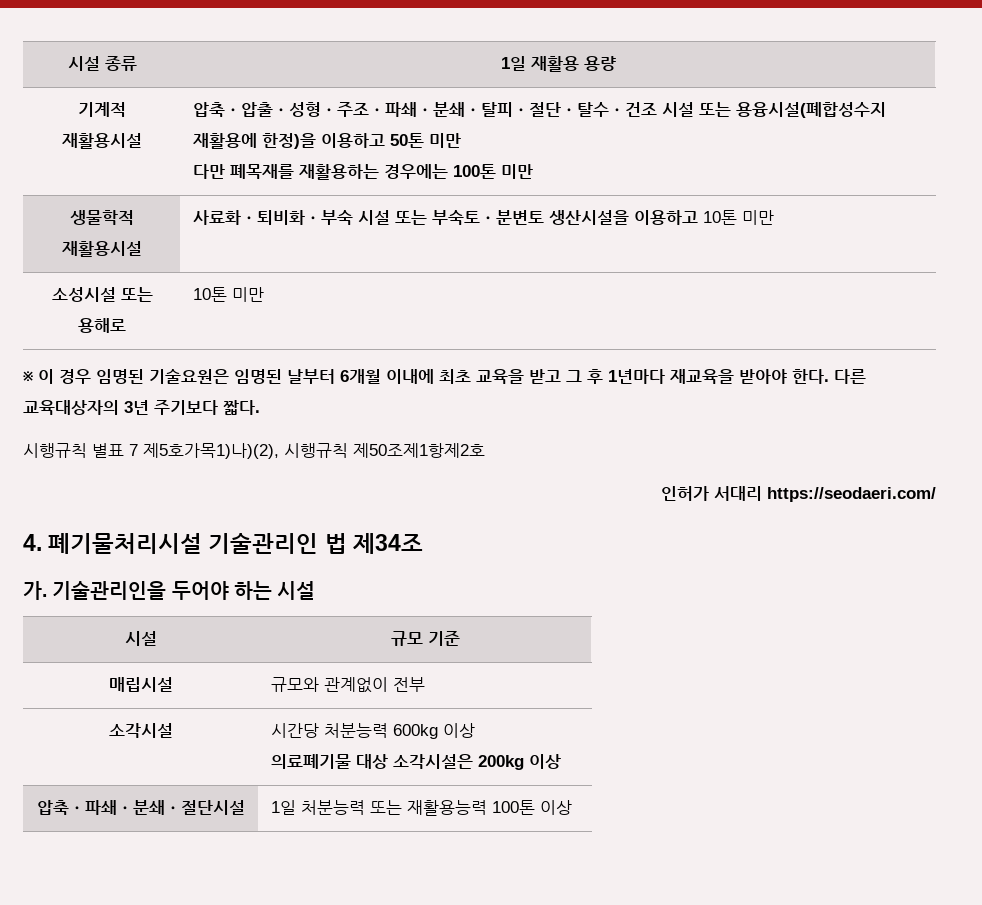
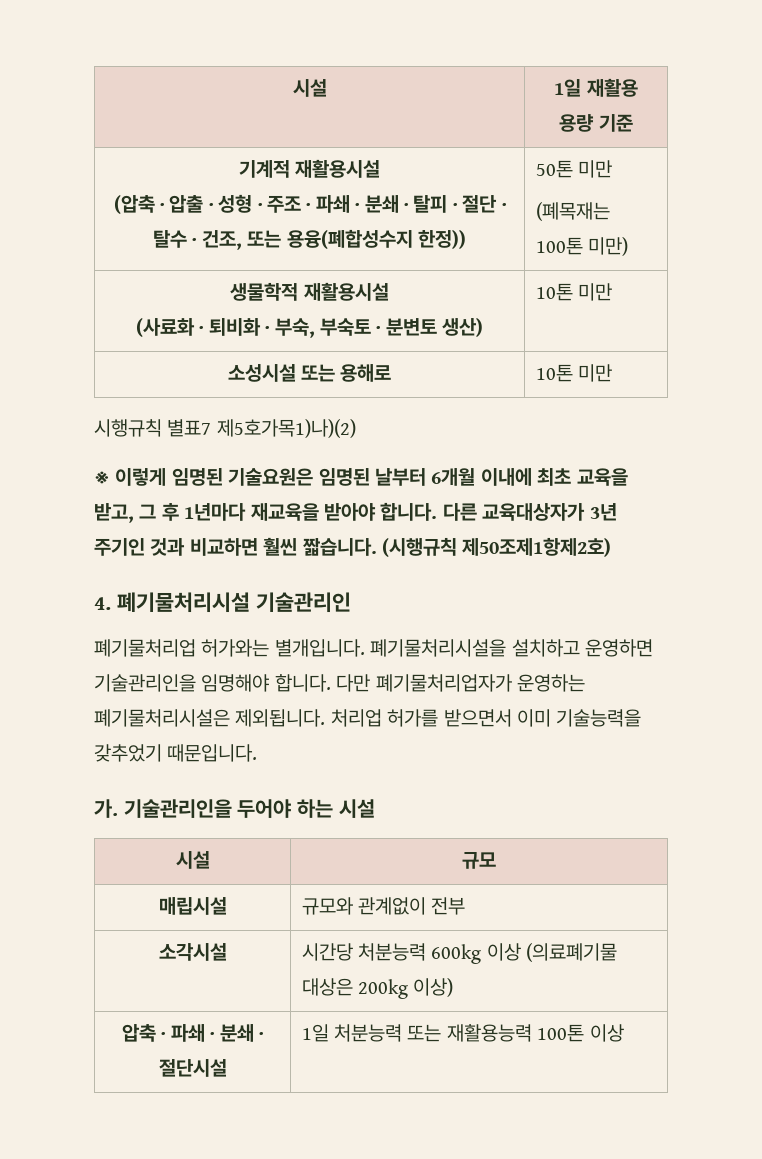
- 시설 종류 | 1일 재활용 용량
+ 시설 | 1일 재활용 용량 기준
- 기계적 재활용시설 | 압축ㆍ압출ㆍ성형ㆍ주조ㆍ파쇄ㆍ분쇄ㆍ탈피ㆍ절단ㆍ탈수ㆍ건조 시설 또는 용융시설(폐합성수지 재활용에 한정)을 이용하고 50톤 미만
- 다만 폐목재를 재활용하는 경우에는 100톤 미만
- 생물학적 재활용시설 | 사료화ㆍ퇴비화ㆍ부숙 시설 또는 부숙토ㆍ분변토 생산시설을 이용하고 10톤 미만
+ 기계적 재활용시설
+ (압축 · 압출 · 성형 · 주조 · 파쇄 · 분쇄 · 탈피 · 절단 · 탈수 · 건조, 또는 용융(폐합성수지 한정)) | 50톤 미만
+ (폐목재는 100톤 미만)
+ 생물학적 재활용시설
+ (사료화 · 퇴비화 · 부숙, 부숙토 · 분변토 생산) | 10톤 미만
+ 시행규칙 별표7 제5호가목1)나)(2)
- ※ 이 경우 임명된 기술요원은 임명된 날부터 6개월 이내에 최초 교육을 받고 그 후 1년마다 재교육을 받아야 한다. 다른 교육대상자의 3년 주기보다 짧다.
- 시행규칙 별표 7 제5호가목1)나)(2), 시행규칙 제50조제1항제2호
- 인허가 서대리 https://seodaeri.com/
- 4. 폐기물처리시설 기술관리인 법 제34조
+ ※ 이렇게 임명된 기술요원은 임명된 날부터 6개월 이내에 최초 교육을 받고, 그 후 1년마다 재교육을 받아야 합니다. 다른 교육대상자가 3년 주기인 것과 비교하면 훨씬 짧습니다. (시행규칙 제50조제1항제2호)
+ 4. 폐기물처리시설 기술관리인
+ 폐기물처리업 허가와는 별개입니다. 폐기물처리시설을 설치하고 운영하면 기술관리인을 임명해야 합니다. 다만 폐기물처리업자가 운영하는 폐기물처리시설은 제외됩니다. 처리업 허가를 받으면서 이미 기술능력을 갖추었기 때문입니다.
- 시설 | 규모 기준
+ 시설 | 규모
- 소각시설 | 시간당 처분능력 600kg 이상
- 의료폐기물 대상 소각시설은 200kg 이상
- 압축ㆍ파쇄ㆍ분쇄ㆍ절단시설 | 1일 처분능력 또는 재활용능력 100톤 이상
+ 소각시설 | 시간당 처분능력 600kg 이상 (의료폐기물 대상은 200kg 이상)
+ 압축 · 파쇄 · 분쇄 · 절단시설 | 1일 처분능력 또는 재활용능력 100톤 이상

